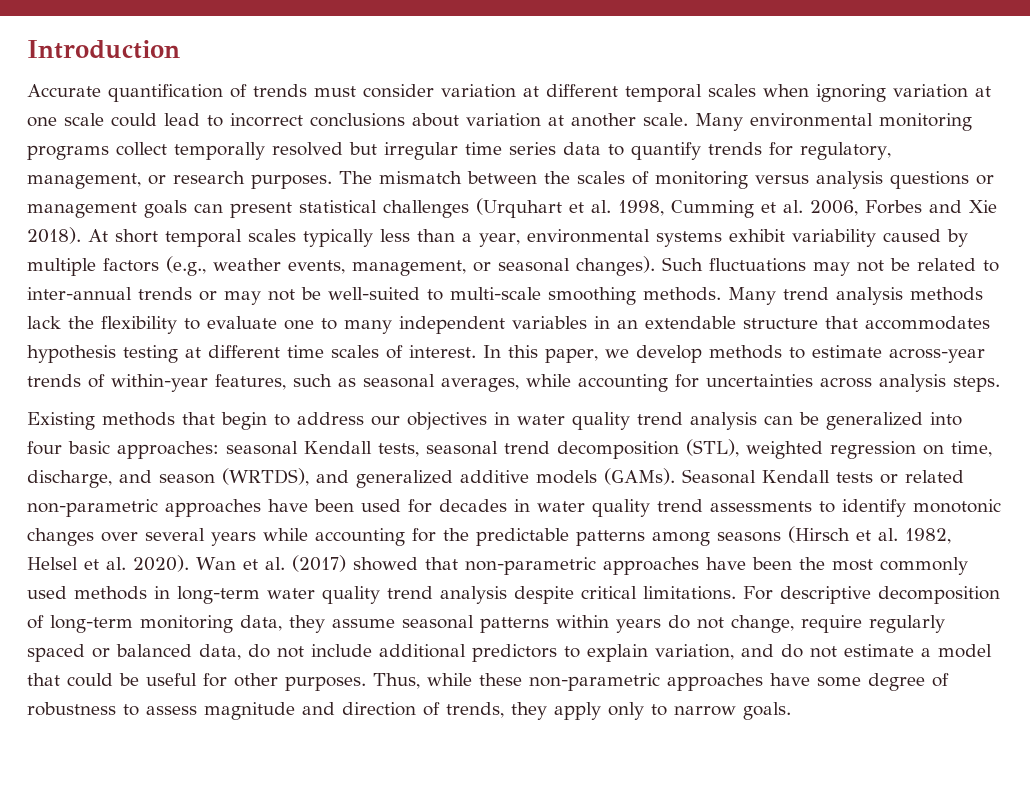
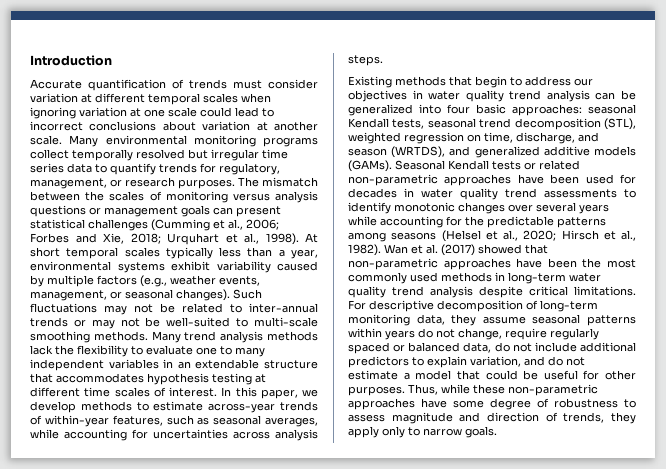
- The mismatch between the scales of monitoring versus analysis questions or management goals can present statistical challenges (Urquhart et al. 1998, Cumming et al. 2006, Forbes and Xie 2018).
+ The mismatch between the scales of monitoring versus analysis questions or management goals can present statistical challenges (Cumming et al., 2006; Forbes and Xie, 2018; Urquhart et al., 1998).
- Seasonal Kendall tests or related non-parametric approaches have been used for decades in water quality trend assessments to identify monotonic changes over several years while accounting for the predictable patterns among seasons (Hirsch et al. 1982, Helsel et al. 2020).
+ Seasonal Kendall tests or related non-parametric approaches have been used for decades in water quality trend assessments to identify monotonic changes over several years while accounting for the predictable patterns among seasons (Helsel et al., 2020; Hirsch et al., 1982).

